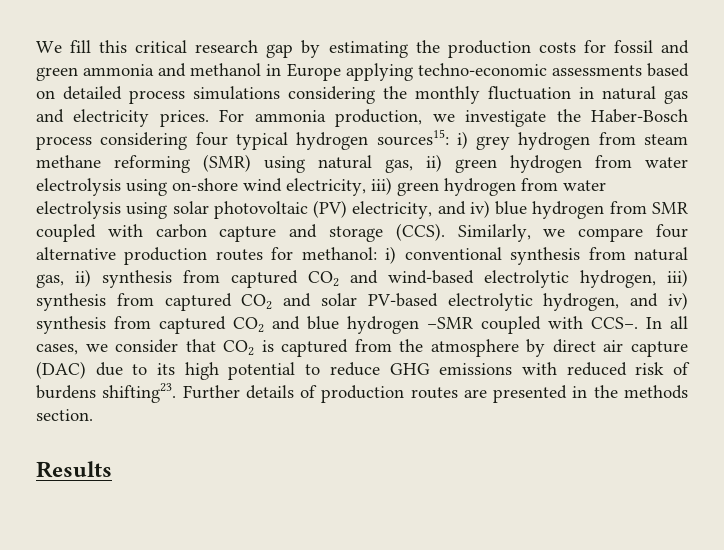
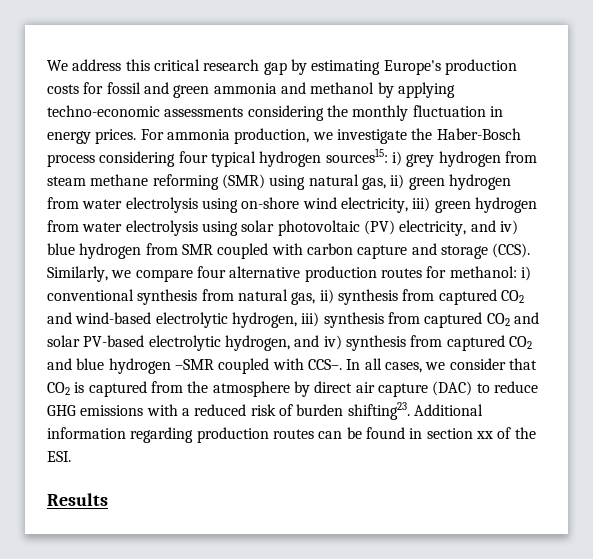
- We fill this critical research gap by estimating the production costs for fossil and green ammonia and methanol in Europe applying techno-economic assessments based on detailed process simulations considering the monthly fluctuation in natural gas and electricity prices.
+ We address this critical research gap by estimating Europe's production costs for fossil and green ammonia and methanol by applying techno-economic assessments considering the monthly fluctuation in energy prices.
- In all cases, we consider that CO2 is captured from the atmosphere by direct air capture (DAC) due to its high potential to reduce GHG emissions with reduced risk of burdens shifting23. Further details of production routes are presented in the methods section.
+ In all cases, we consider that CO2 is captured from the atmosphere by direct air capture (DAC) to reduce GHG emissions with a reduced risk of burden shifting23. Additional information regarding production routes can be found in section xx of the ESI.

